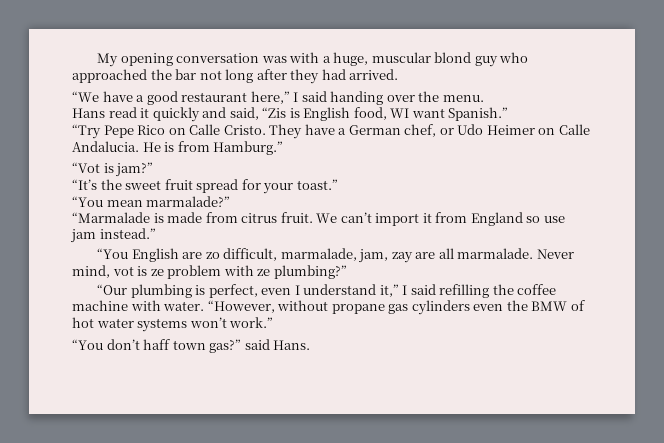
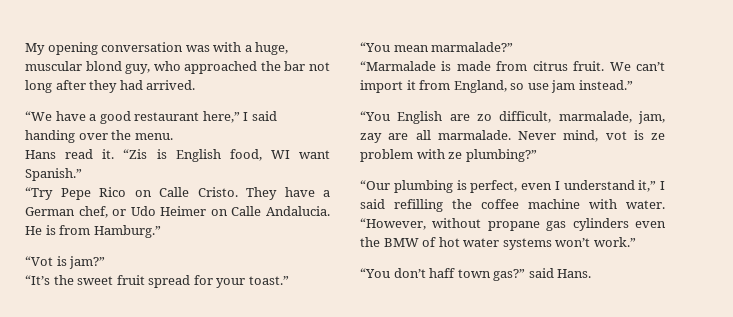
- My opening conversation was with a huge, muscular blond guy who approached the bar not long after they had arrived.
+ My opening conversation was with a huge, muscular blond guy, who approached the bar not long after they had arrived.
- Hans read it quickly and said, “Zis is English food, WI want Spanish.”
+ Hans read it. “Zis is English food, WI want Spanish.”
- We can’t import it from England so use jam instead.”
+ We can’t import it from England, so use jam instead.”

